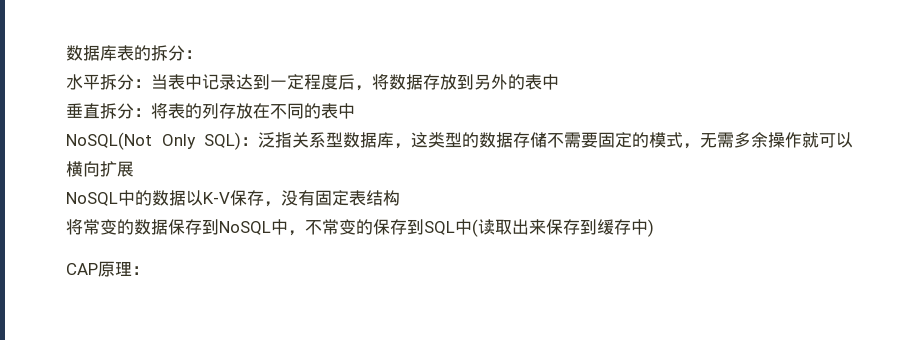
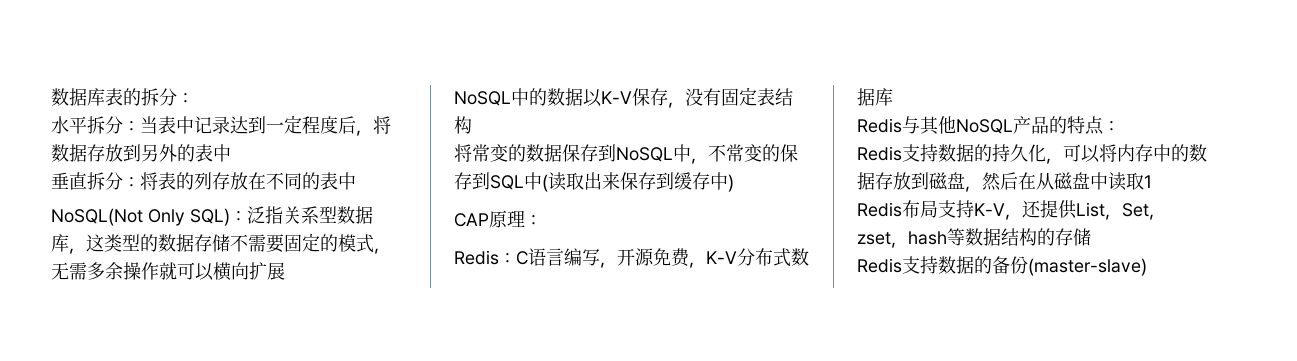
+ Redis：C语言编写，开源免费，K-V分布式数据库
+ Redis与其他NoSQL产品的特点：
+ Redis支持数据的持久化，可以将内存中的数据存放到磁盘，然后在从磁盘中读取1
+ Redis布局支持K-V，还提供List，Set，zset，hash等数据结构的存储
+ Redis支持数据的备份(master-slave)

